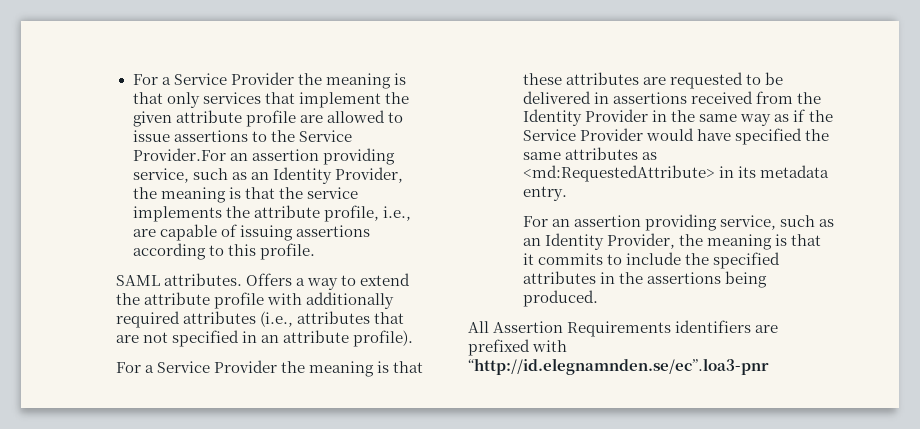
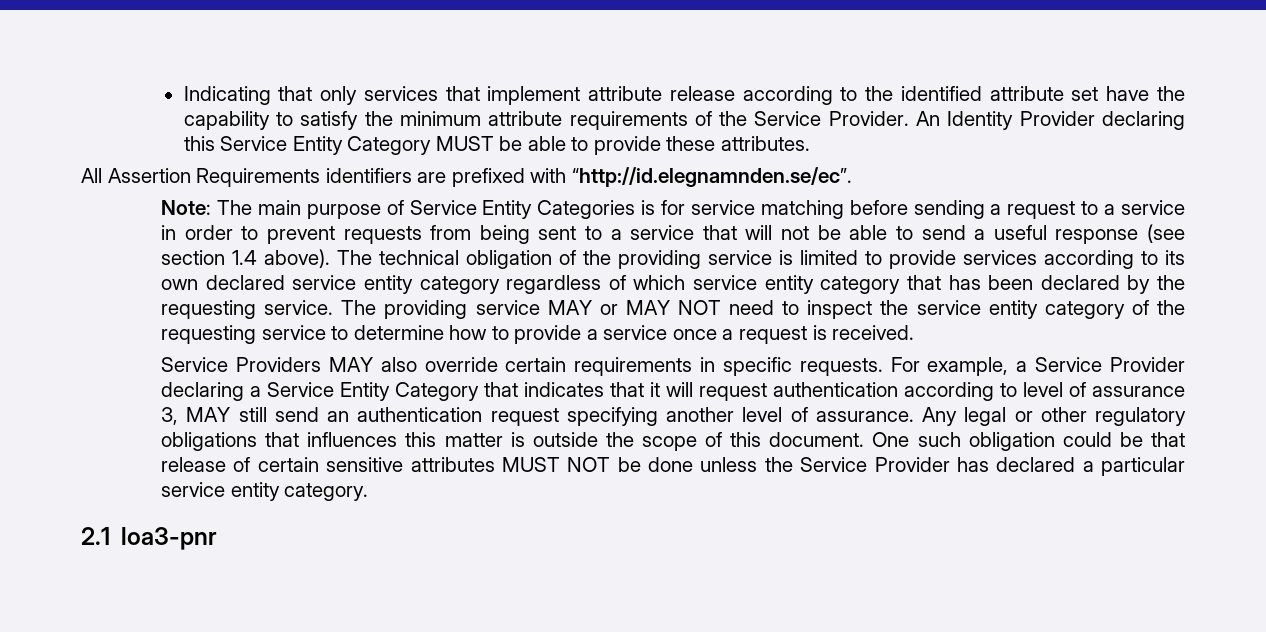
- For a Service Provider the meaning is that only services that implement the given attribute profile are allowed to issue assertions to the Service Provider.For an assertion providing service, such as an Identity Provider, the meaning is that the service implements the attribute profile, i.e., are capable of issuing assertions according to this profile.
- SAML attributes. Offers a way to extend the attribute profile with additionally required attributes (i.e., attributes that are not specified in an attribute profile).
- For a Service Provider the meaning is that these attributes are requested to be delivered in assertions received from the Identity Provider in the same way as if the Service Provider would have specified the same attributes as <md:RequestedAttribute> in its metadata entry.
- For an assertion providing service, such as an Identity Provider, the meaning is that it commits to include the specified attributes in the assertions being produced.
+ Indicating that only services that implement attribute release according to the identified attribute set have the capability to satisfy the minimum attribute requirements of the Service Provider. An Identity Provider declaring this Service Entity Category MUST be able to provide these attributes.
- All Assertion Requirements identifiers are prefixed with “http://id.elegnamnden.se/ec”.loa3-pnr
+ All Assertion Requirements identifiers are prefixed with “http://id.elegnamnden.se/ec”.
+ Note: The main purpose of Service Entity Categories is for service matching before sending a request to a service in order to prevent requests from being sent to a service that will not be able to send a useful response (see section 1.4 above). The technical obligation of the providing service is limited to provide services according to its own declared service entity category regardless of which service entity category that has been declared by the requesting service. The providing service MAY or MAY NOT need to inspect the service entity category of the requesting service to determine how to provide a service once a request is received.
+ Service Providers MAY also override certain requirements in specific requests. For example, a Service Provider declaring a Service Entity Category that indicates that it will request authentication according to level of assurance 3, MAY still send an authentication request specifying another level of assurance. Any legal or other regulatory obligations that influences this matter is outside the scope of this document. One such obligation could be that release of certain sensitive attributes MUST NOT be done unless the Service Provider has declared a particular service entity category.
+ 2.1 loa3-pnr

